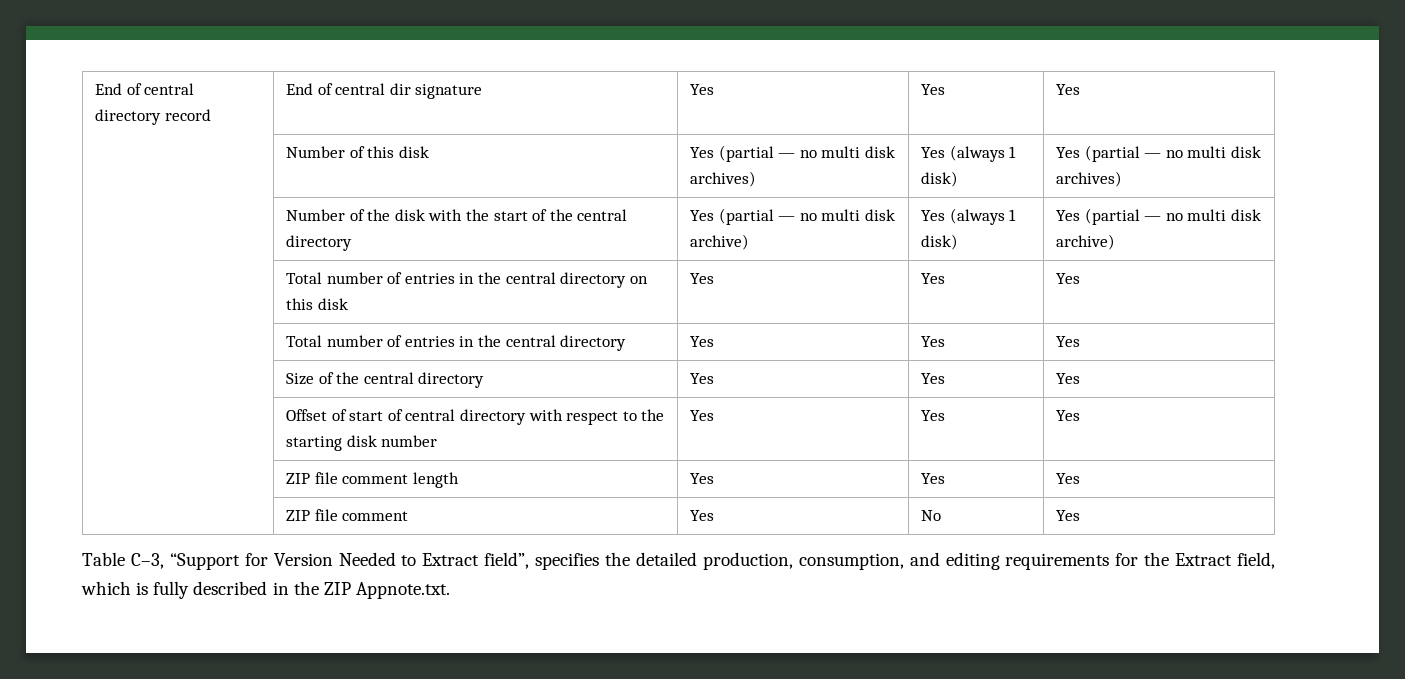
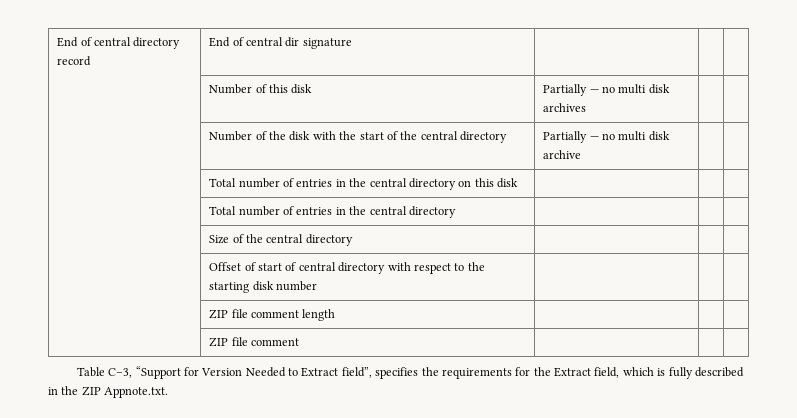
- End of central directory record | End of central dir signature | Yes | Yes | Yes
+ End of central directory record | End of central dir signature | | |
- | Number of this disk | Yes (partial — no multi disk archives) | Yes (always 1 disk) | Yes (partial — no multi disk archives)
+ | Number of this disk | Partially — no multi disk archives | |
- | Number of the disk with the start of the central directory | Yes (partial — no multi disk archive) | Yes (always 1 disk) | Yes (partial — no multi disk archive)
+ | Number of the disk with the start of the central directory | Partially — no multi disk archive | |
- | Total number of entries in the central directory on this disk | Yes | Yes | Yes
+ | Total number of entries in the central directory on this disk | | |
- | Total number of entries in the central directory | Yes | Yes | Yes
+ | Total number of entries in the central directory | | |
- | Size of the central directory | Yes | Yes | Yes
+ | Size of the central directory | | |
- | Offset of start of central directory with respect to the starting disk number | Yes | Yes | Yes
+ | Offset of start of central directory with respect to the starting disk number | | |
- | ZIP file comment length | Yes | Yes | Yes
+ | ZIP file comment length | | |
- | ZIP file comment | Yes | No | Yes
+ | ZIP file comment | | |
- Table C–3, “Support for Version Needed to Extract field”, specifies the detailed production, consumption, and editing requirements for the Extract field, which is fully described in the ZIP Appnote.txt.
+ Table C–3, “Support for Version Needed to Extract field”, specifies the requirements for the Extract field, which is fully described in the ZIP Appnote.txt.

